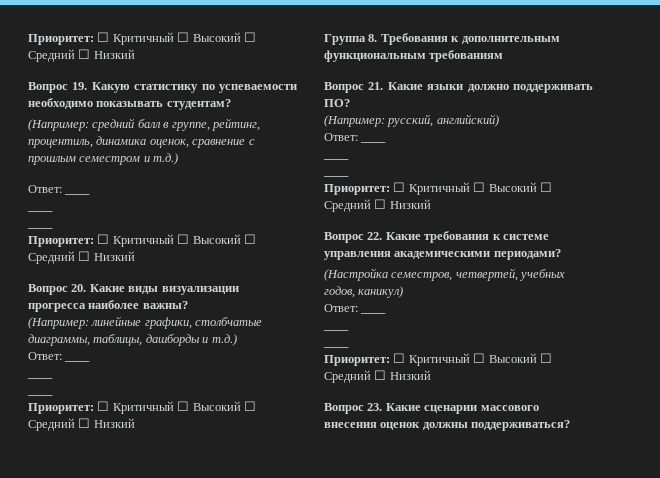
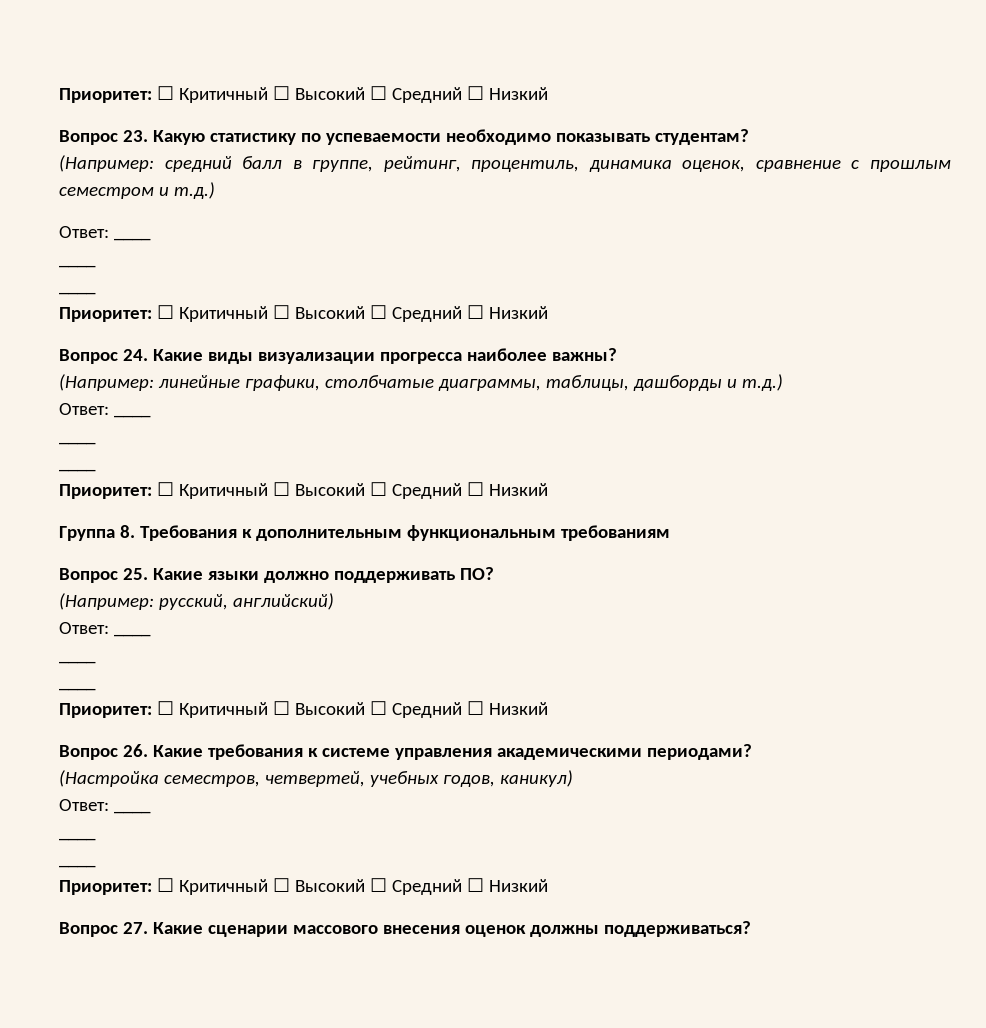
- Вопрос 19. Какую статистику по успеваемости необходимо показывать студентам?
+ Вопрос 23. Какую статистику по успеваемости необходимо показывать студентам?
- Вопрос 20. Какие виды визуализации прогресса наиболее важны?
+ Вопрос 24. Какие виды визуализации прогресса наиболее важны?
- Вопрос 21. Какие языки должно поддерживать ПО?
+ Вопрос 25. Какие языки должно поддерживать ПО?
- Вопрос 22. Какие требования к системе управления академическими периодами?
+ Вопрос 26. Какие требования к системе управления академическими периодами?
- Вопрос 23. Какие сценарии массового внесения оценок должны поддерживаться?
+ Вопрос 27. Какие сценарии массового внесения оценок должны поддерживаться?

